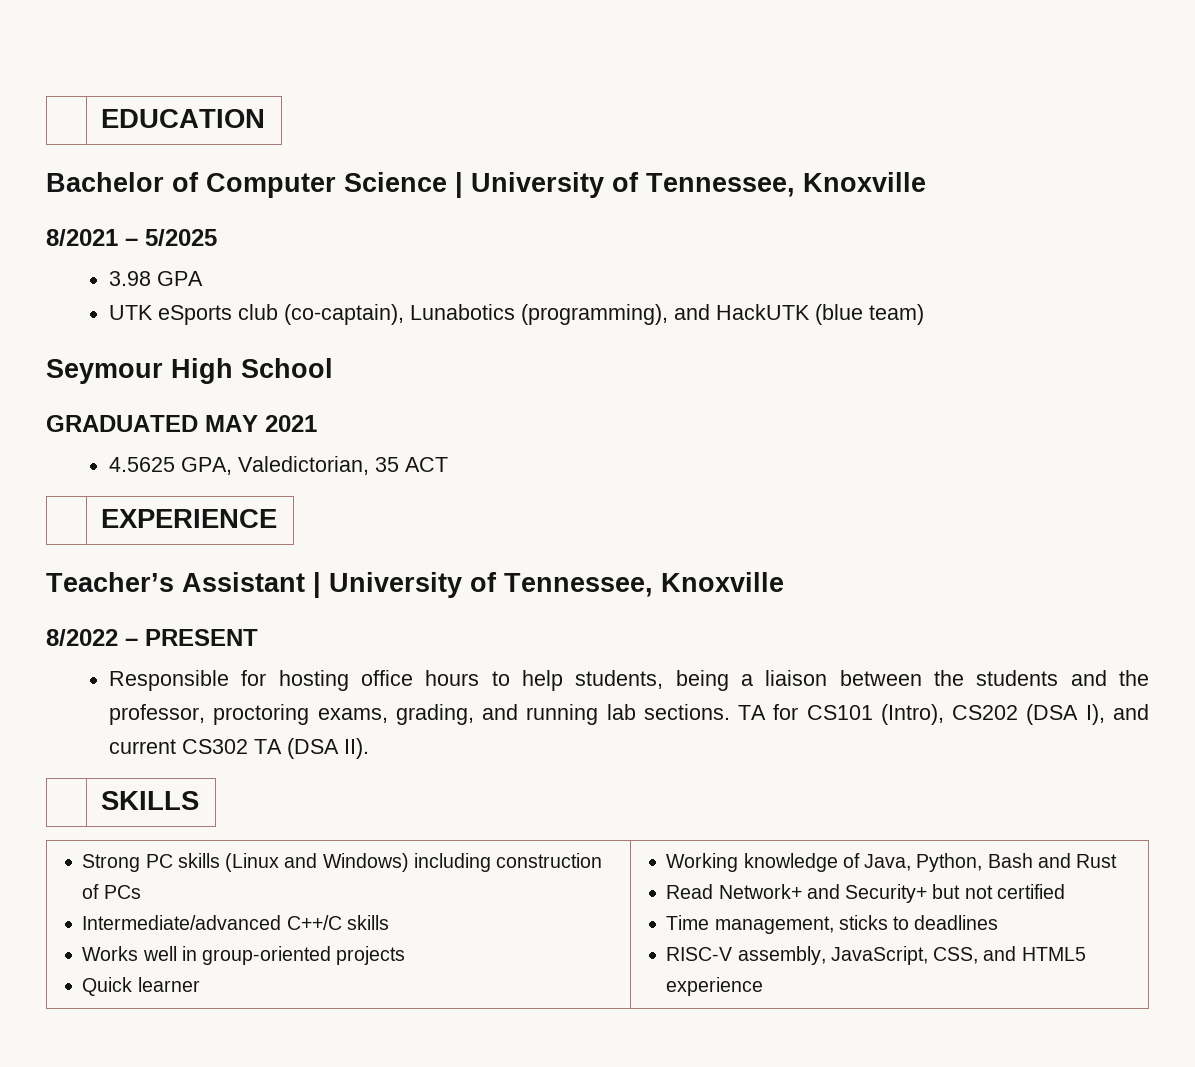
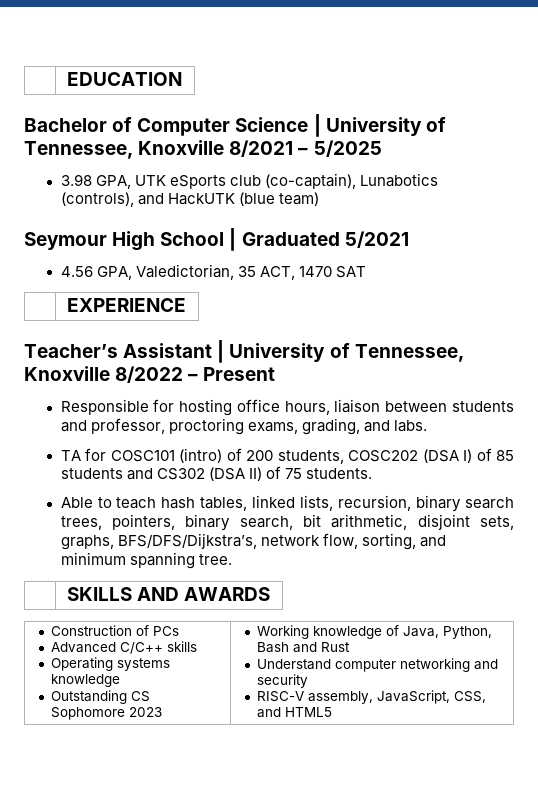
- Bachelor of Computer Science | University of Tennessee, Knoxville
- 8/2021 – 5/2025
+ Bachelor of Computer Science | University of Tennessee, Knoxville 8/2021 – 5/2025
- 3.98 GPA
- UTK eSports club (co-captain), Lunabotics (programming), and HackUTK (blue team)
+ 3.98 GPA, UTK eSports club (co-captain), Lunabotics (controls), and HackUTK (blue team)
- Seymour High School
- GRADUATED MAY 2021
- 4.5625 GPA, Valedictorian, 35 ACT
+ Seymour High School | Graduated 5/2021
+ 4.56 GPA, Valedictorian, 35 ACT, 1470 SAT
- Teacher’s Assistant | University of Tennessee, Knoxville
- 8/2022 – PRESENT
+ Teacher’s Assistant | University of Tennessee, Knoxville 8/2022 – Present
- Responsible for hosting office hours to help students, being a liaison between the students and the professor, proctoring exams, grading, and running lab sections. TA for CS101 (Intro), CS202 (DSA I), and current CS302 TA (DSA II).
- | SKILLS
- Strong PC skills (Linux and Windows) including construction of PCs
- Intermediate/advanced C++/C skills
- Works well in group-oriented projects
- Quick learner | Working knowledge of Java, Python, Bash and Rust
- Read Network+ and Security+ but not certified
- Time management, sticks to deadlines
- RISC-V assembly, JavaScript, CSS, and HTML5 experience
+ Responsible for hosting office hours, liaison between students and professor, proctoring exams, grading, and labs.
+ TA for COSC101 (intro) of 200 students, COSC202 (DSA I) of 85 students and CS302 (DSA II) of 75 students.
+ Able to teach hash tables, linked lists, recursion, binary search trees, pointers, binary search, bit arithmetic, disjoint sets, graphs, BFS/DFS/Dijkstra’s, network flow, sorting, and minimum spanning tree.
+ | SKILLS AND AWARDS
+ Construction of PCs
+ Advanced C/C++ skills
+ Operating systems knowledge
+ Outstanding CS Sophomore 2023 | Working knowledge of Java, Python, Bash and Rust
+ Understand computer networking and security
+ RISC-V assembly, JavaScript, CSS, and HTML5

